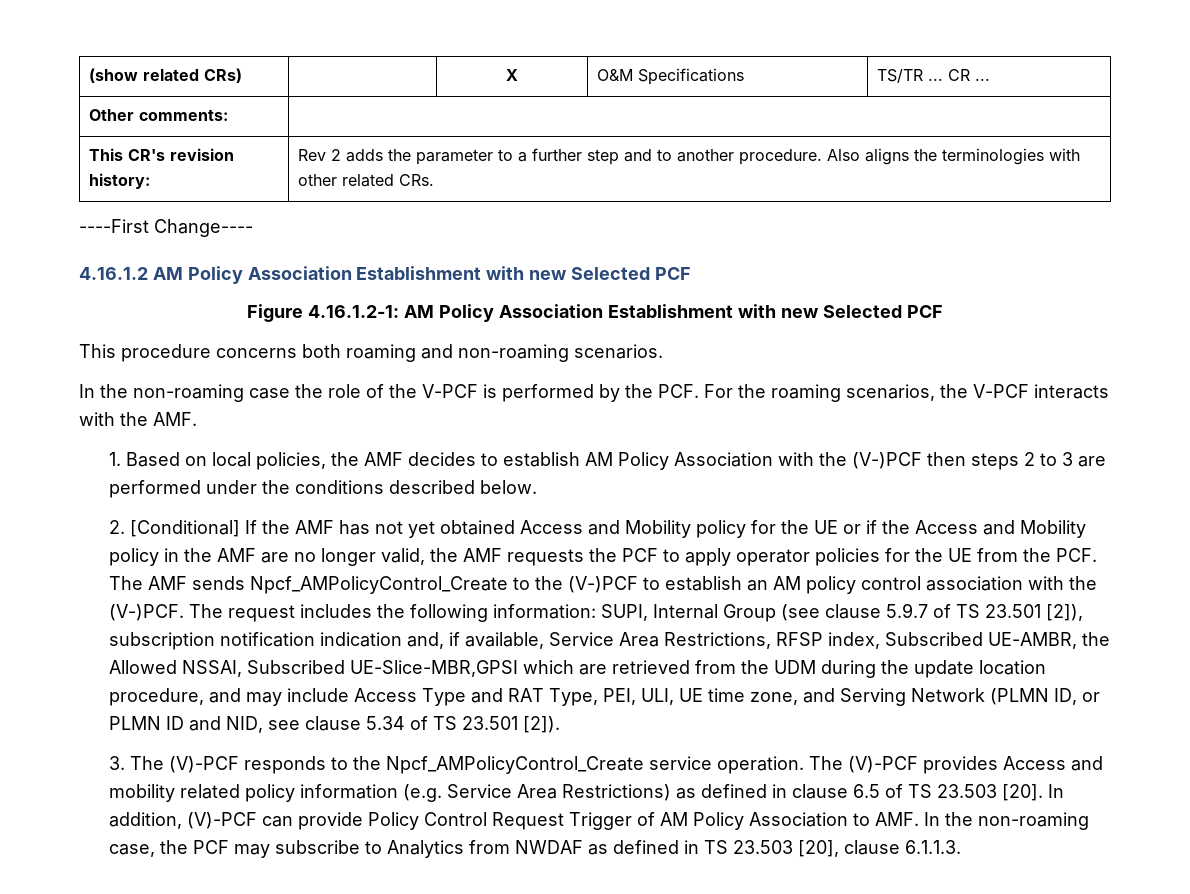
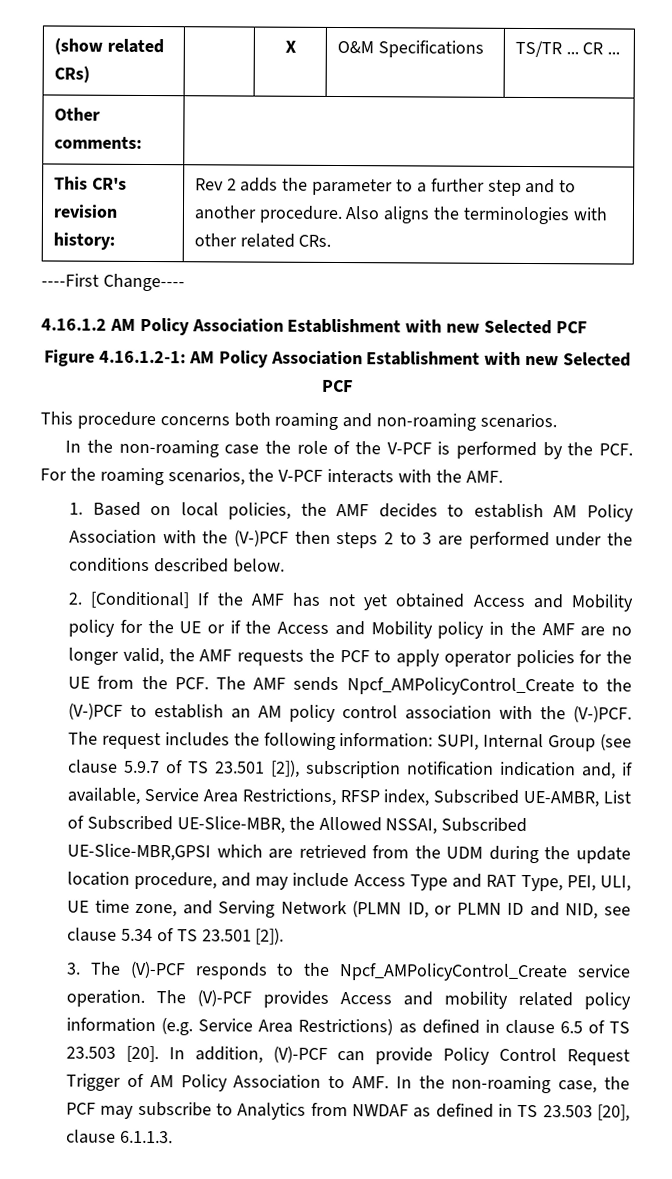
- SUPI, Internal Group (see clause 5.9.7 of TS 23.501 [2]), subscription notification indication and, if available, Service Area Restrictions, RFSP index, Subscribed UE-AMBR, the Allowed NSSAI, Subscribed UE-Slice-MBR,GPSI which are retrieved from the UDM during the update location procedure, and may include Access Type and RAT Type, PEI, ULI, UE time zone, and Serving Network (PLMN ID, or PLMN ID and NID, see clause 5.34 of TS 23.501 [2]).
+ SUPI, Internal Group (see clause 5.9.7 of TS 23.501 [2]), subscription notification indication and, if available, Service Area Restrictions, RFSP index, Subscribed UE-AMBR, List of Subscribed UE-Slice-MBR, the Allowed NSSAI, Subscribed UE-Slice-MBR,GPSI which are retrieved from the UDM during the update location procedure, and may include Access Type and RAT Type, PEI, ULI, UE time zone, and Serving Network (PLMN ID, or PLMN ID and NID, see clause 5.34 of TS 23.501 [2]).

